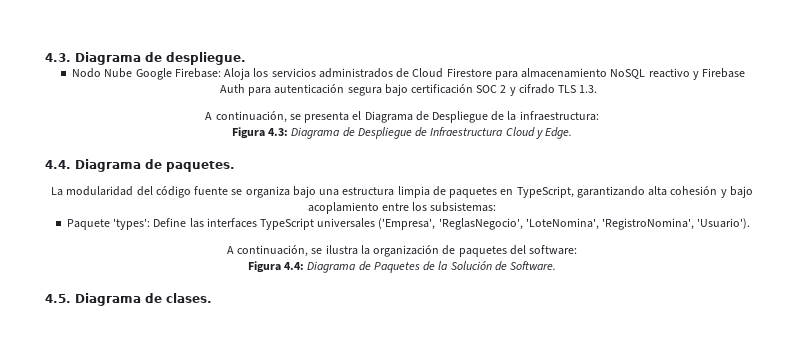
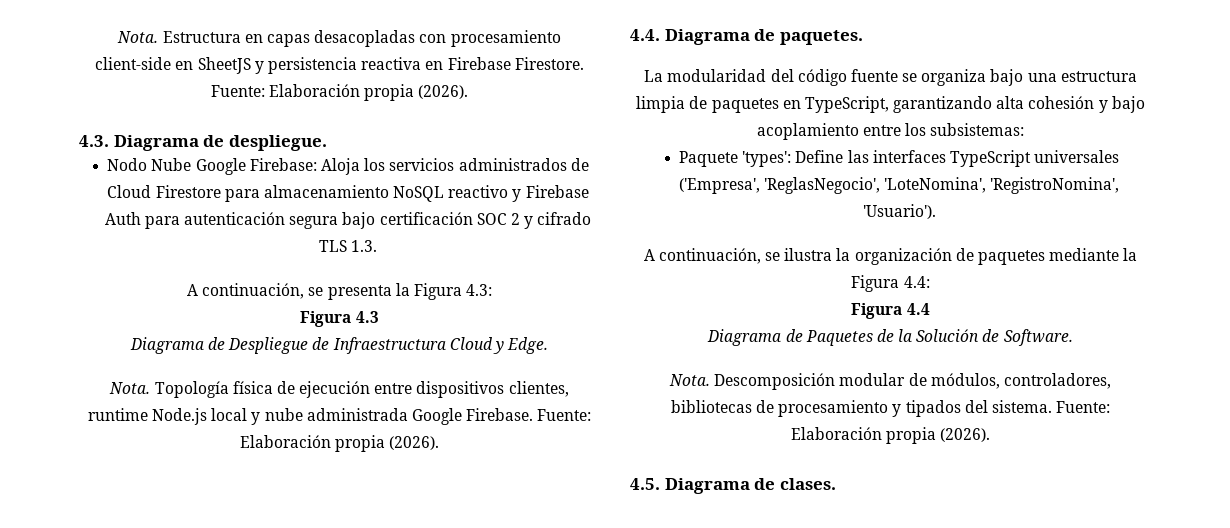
+ Nota. Estructura en capas desacopladas con procesamiento client-side en SheetJS y persistencia reactiva en Firebase Firestore. Fuente: Elaboración propia (2026).
- A continuación, se presenta el Diagrama de Despliegue de la infraestructura:
- Figura 4.3: Diagrama de Despliegue de Infraestructura Cloud y Edge.
+ A continuación, se presenta la Figura 4.3:
+ Figura 4.3
+ Diagrama de Despliegue de Infraestructura Cloud y Edge.
+ Nota. Topología física de ejecución entre dispositivos clientes, runtime Node.js local y nube administrada Google Firebase. Fuente: Elaboración propia (2026).
- A continuación, se ilustra la organización de paquetes del software:
- Figura 4.4: Diagrama de Paquetes de la Solución de Software.
+ A continuación, se ilustra la organización de paquetes mediante la Figura 4.4:
+ Figura 4.4
+ Diagrama de Paquetes de la Solución de Software.
+ Nota. Descomposición modular de módulos, controladores, bibliotecas de procesamiento y tipados del sistema. Fuente: Elaboración propia (2026).

